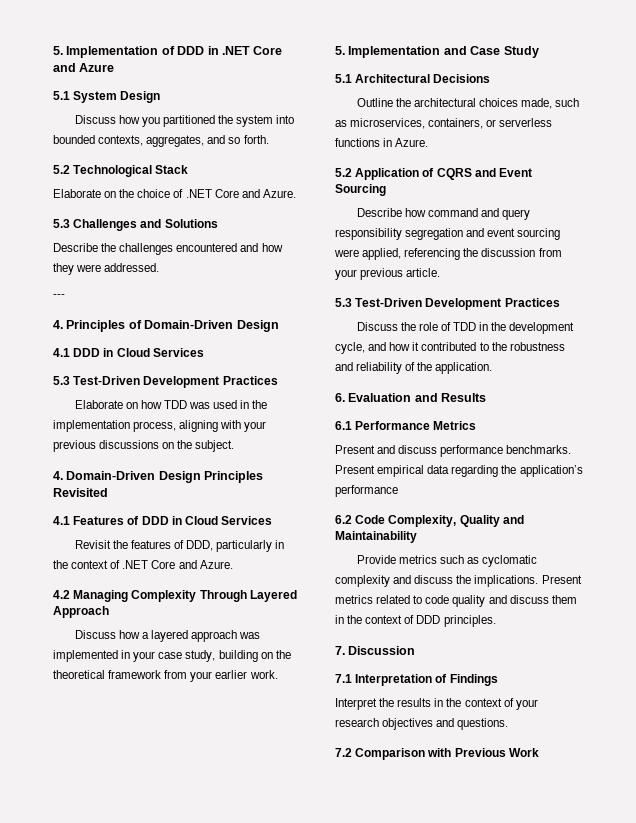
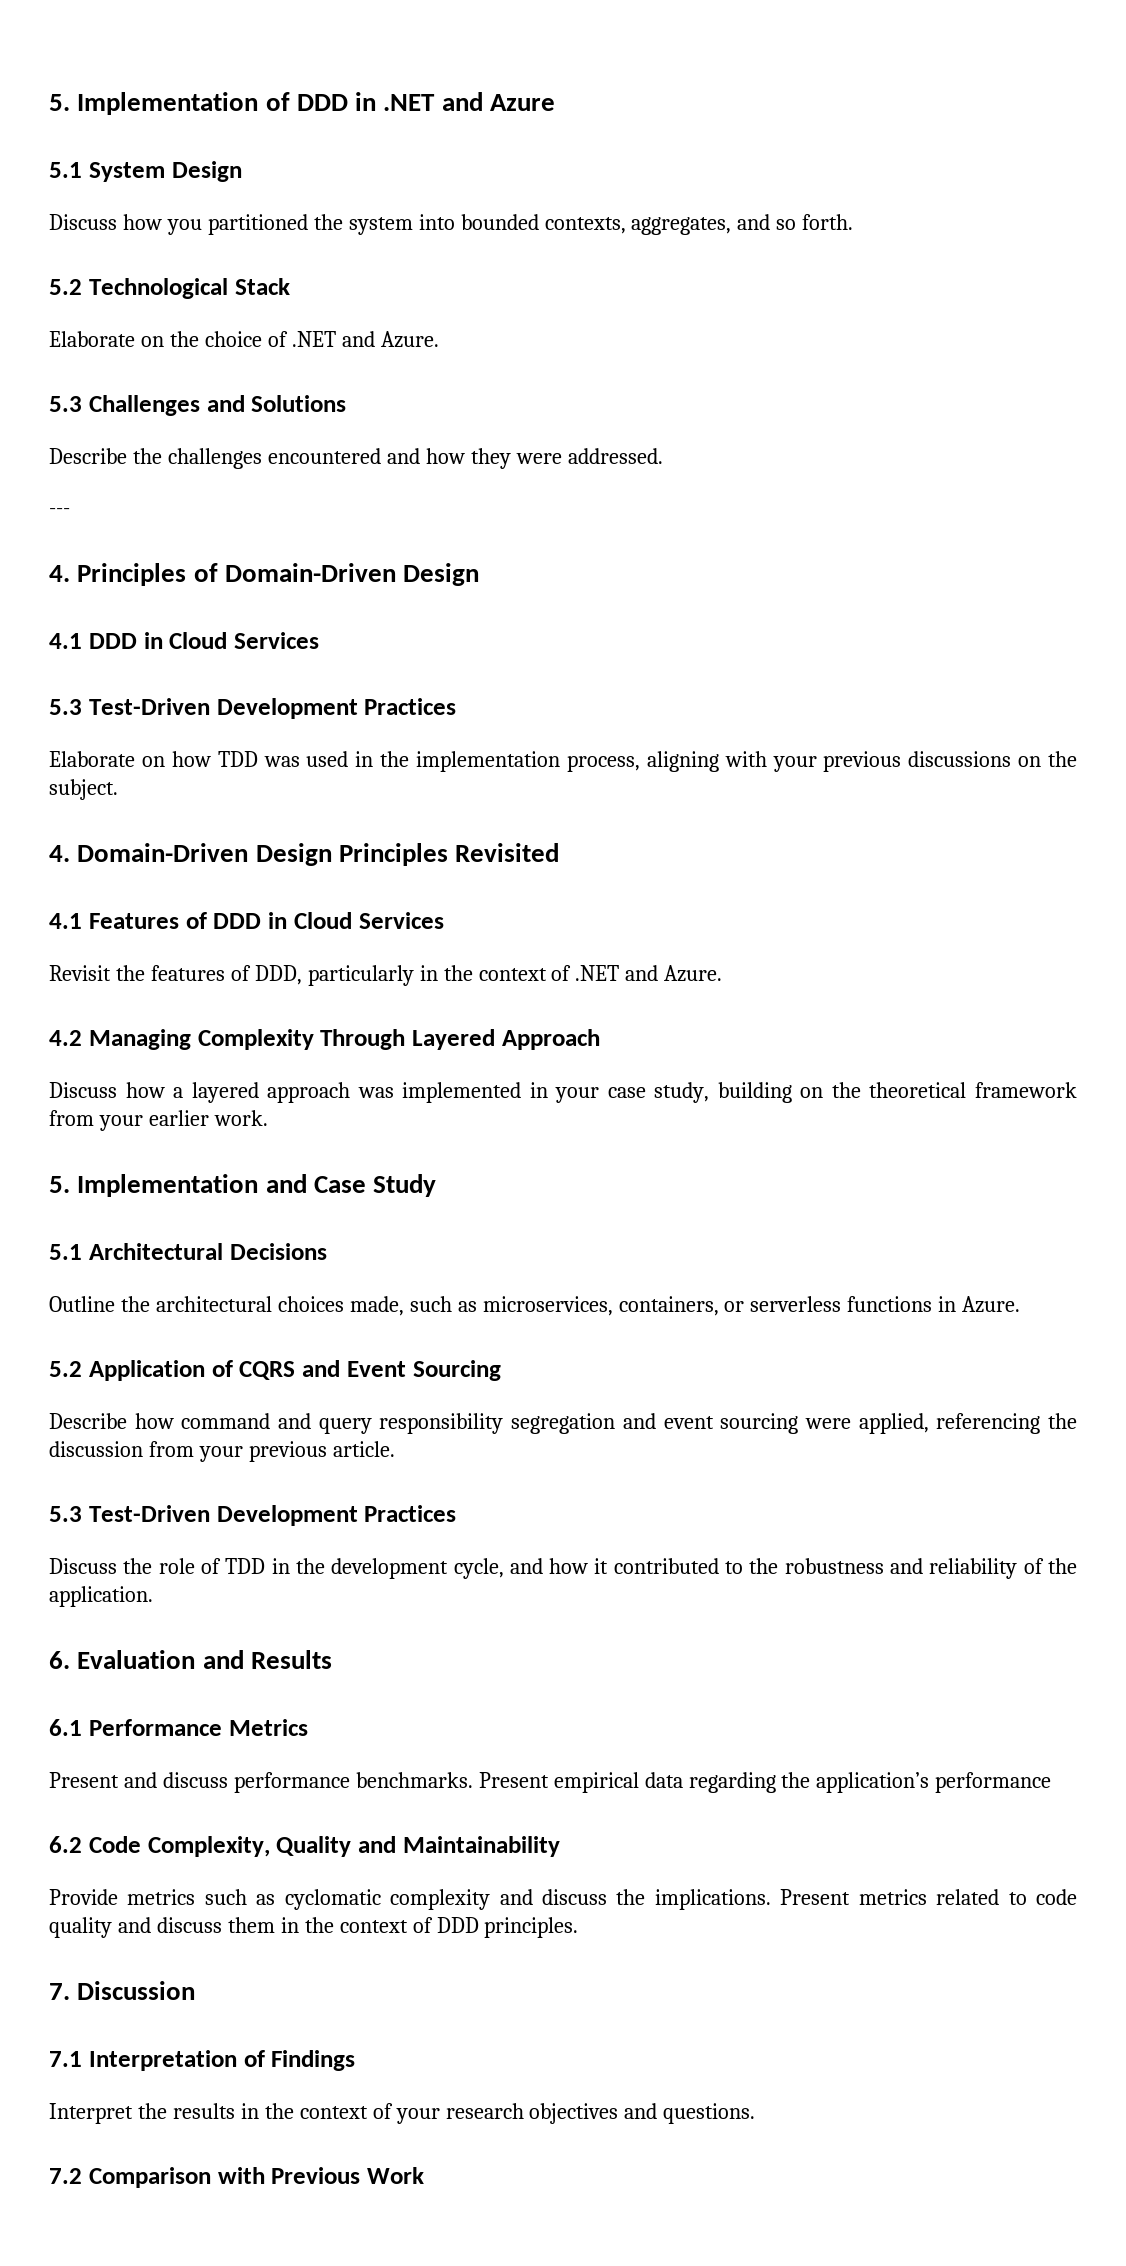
- 5. Implementation of DDD in .NET Core and Azure
+ 5. Implementation of DDD in .NET and Azure
- Elaborate on the choice of .NET Core and Azure.
+ Elaborate on the choice of .NET and Azure.
- Revisit the features of DDD, particularly in the context of .NET Core and Azure.
+ Revisit the features of DDD, particularly in the context of .NET and Azure.

